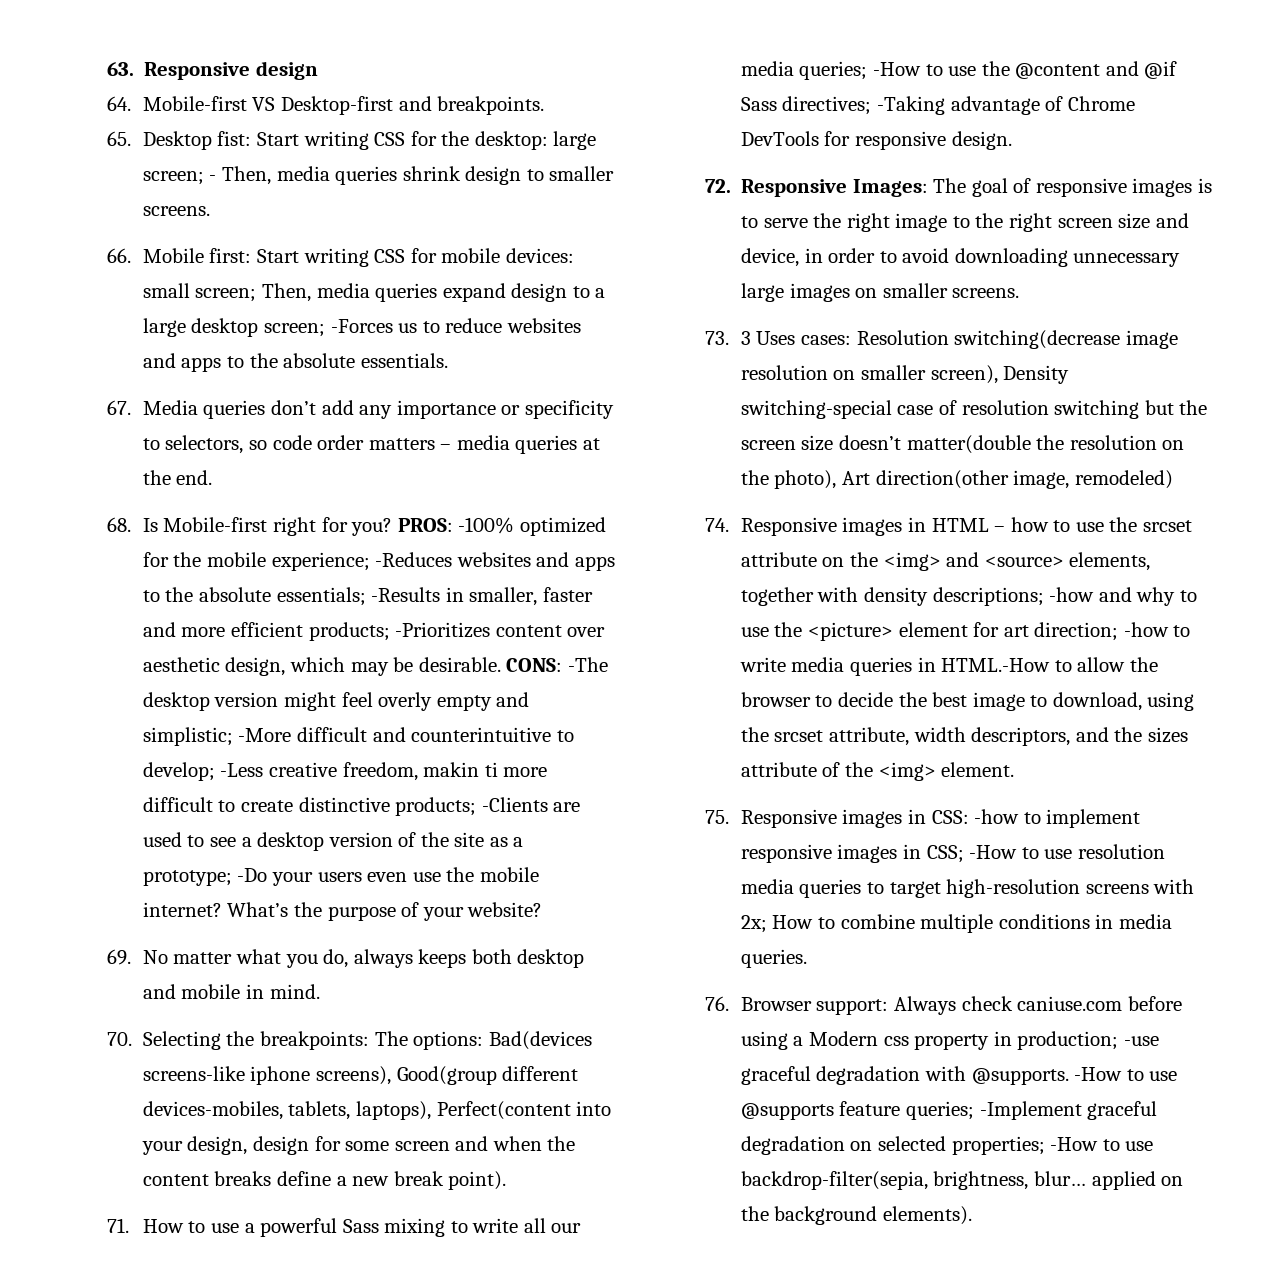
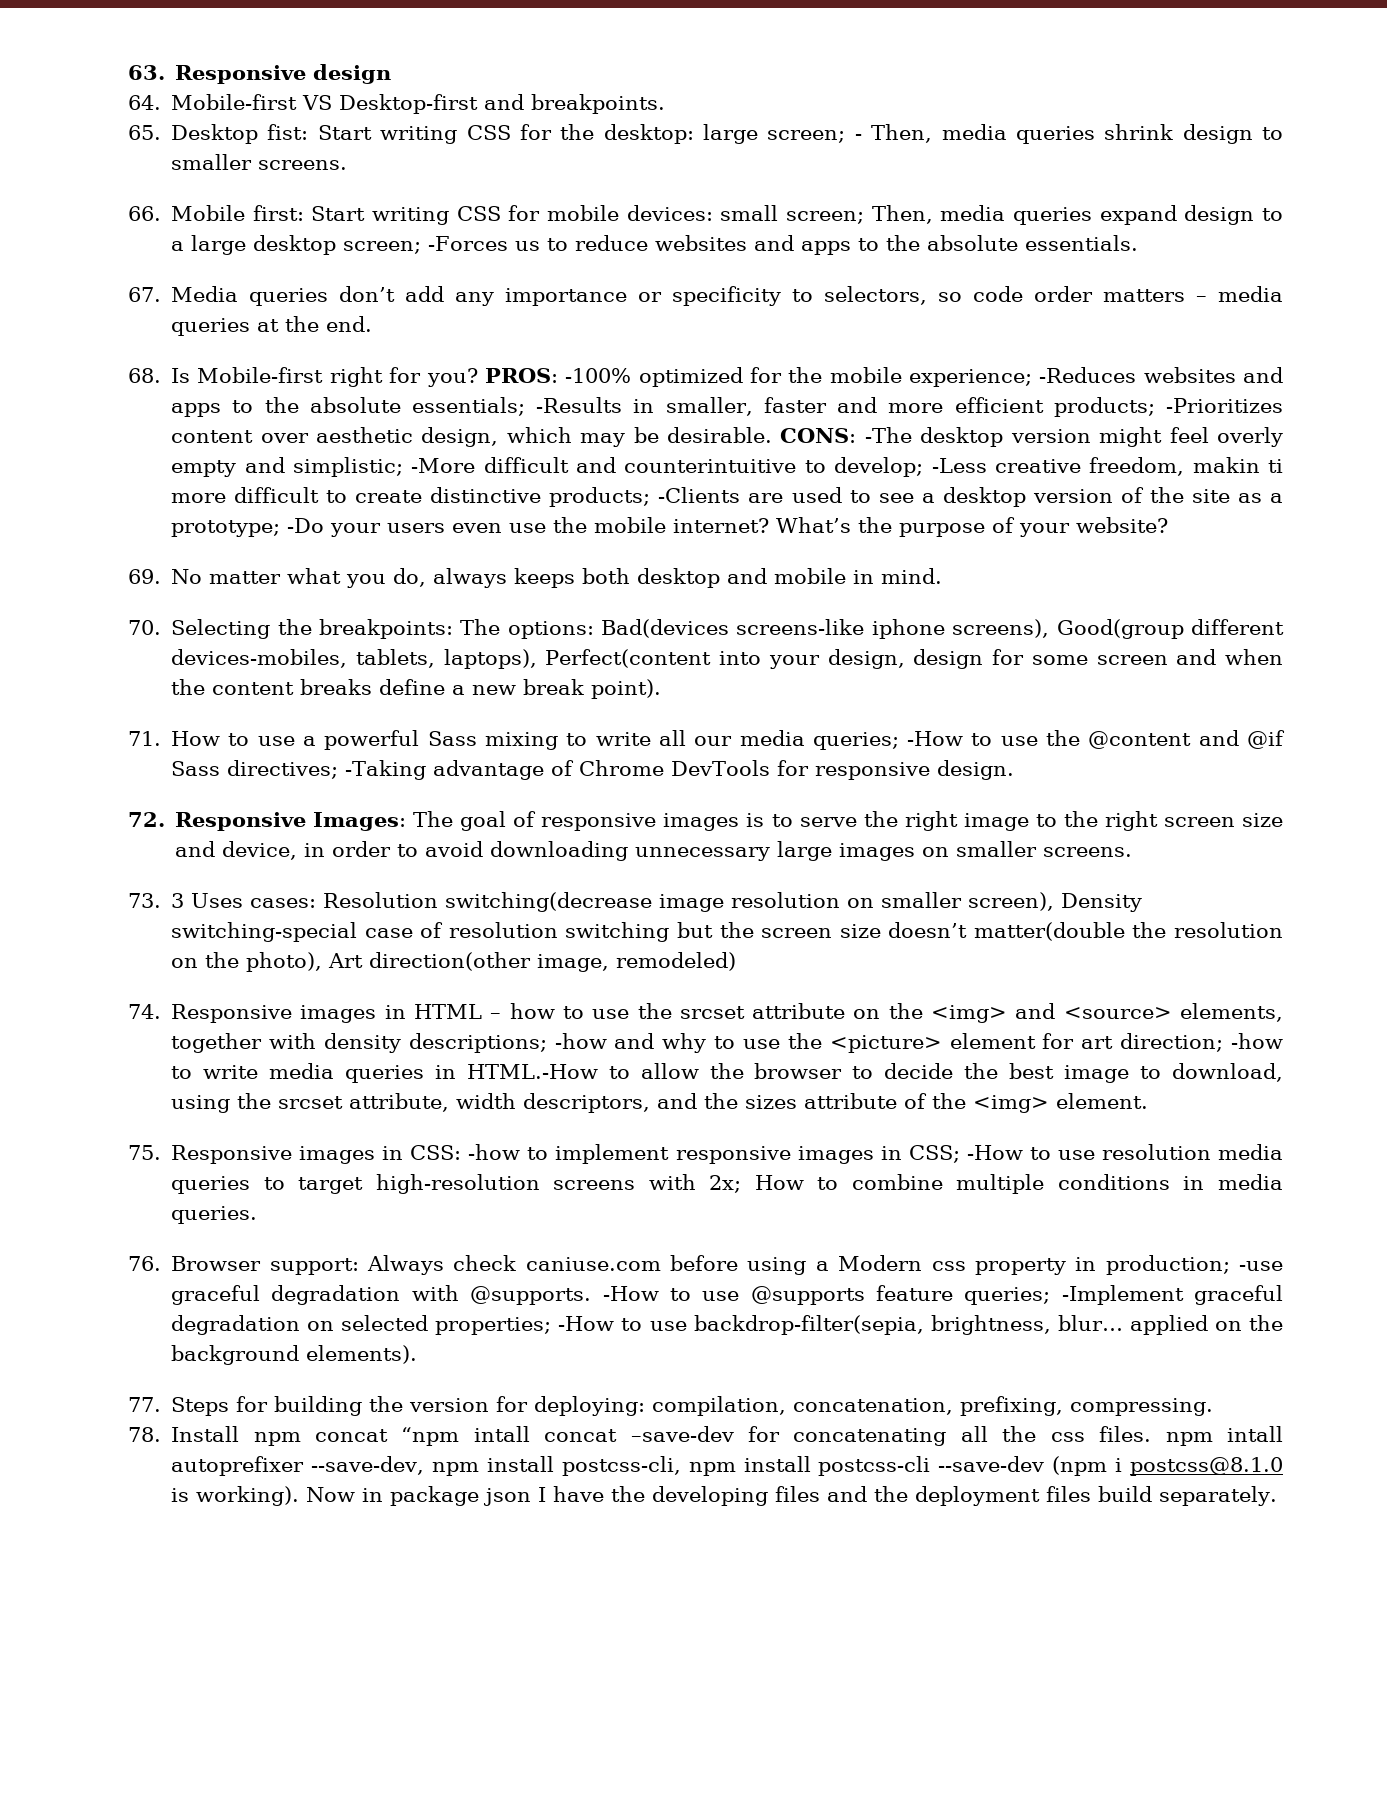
+ 77. Steps for building the version for deploying: compilation, concatenation, prefixing, compressing.
+ 78. Install npm concat “npm intall concat –save-dev for concatenating all the css files. npm intall autoprefixer --save-dev, npm install postcss-cli, npm install postcss-cli --save-dev (npm i postcss@8.1.0 is working). Now in package json I have the developing files and the deployment files build separately.

